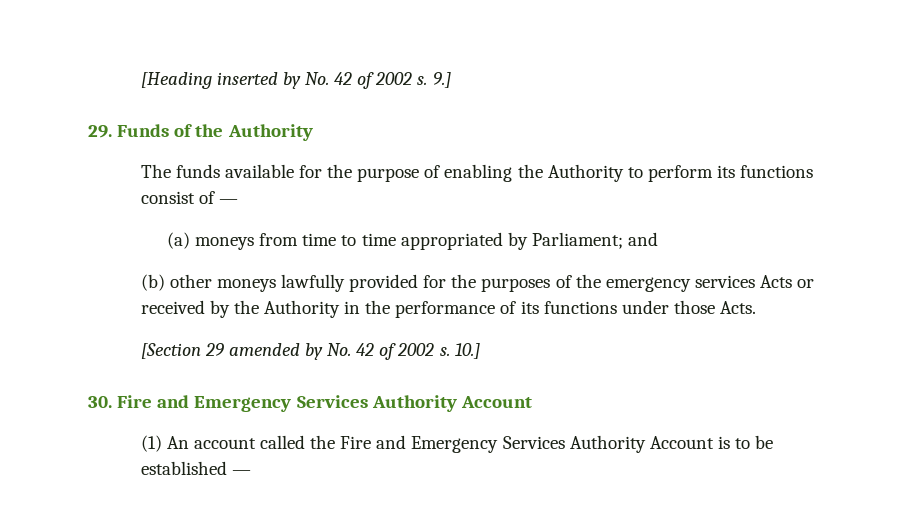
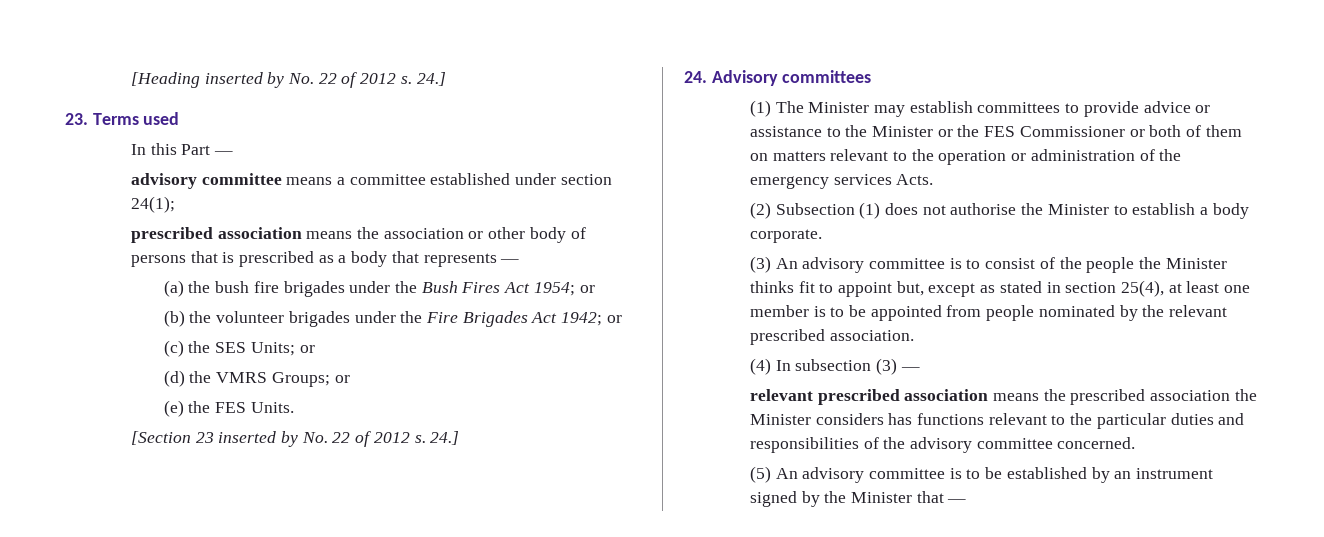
- [Heading inserted by No. 42 of 2002 s. 9.]
- 29. Funds of the Authority
- The funds available for the purpose of enabling the Authority to perform its functions consist of —
- (a) moneys from time to time appropriated by Parliament; and
- (b) other moneys lawfully provided for the purposes of the emergency services Acts or received by the Authority in the performance of its functions under those Acts.
- [Section 29 amended by No. 42 of 2002 s. 10.]
- 30. Fire and Emergency Services Authority Account
- (1) An account called the Fire and Emergency Services Authority Account is to be established —
+ [Heading inserted by No. 22 of 2012 s. 24.]
+ 23. Terms used
+ In this Part —
+ advisory committee means a committee established under section 24(1);
+ prescribed association means the association or other body of persons that is prescribed as a body that represents —
+ (a) the bush fire brigades under the Bush Fires Act 1954; or
+ (b) the volunteer brigades under the Fire Brigades Act 1942; or
+ (c) the SES Units; or
+ (d) the VMRS Groups; or
+ (e) the FES Units.
+ [Section 23 inserted by No. 22 of 2012 s. 24.]
+ 24. Advisory committees
+ (1) The Minister may establish committees to provide advice or assistance to the Minister or the FES Commissioner or both of them on matters relevant to the operation or administration of the emergency services Acts.
+ (2) Subsection (1) does not authorise the Minister to establish a body corporate.
+ (3) An advisory committee is to consist of the people the Minister thinks fit to appoint but, except as stated in section 25(4), at least one member is to be appointed from people nominated by the relevant prescribed association.
+ (4) In subsection (3) —
+ relevant prescribed association means the prescribed association the Minister considers has functions relevant to the particular duties and responsibilities of the advisory committee concerned.
+ (5) An advisory committee is to be established by an instrument signed by the Minister that —

